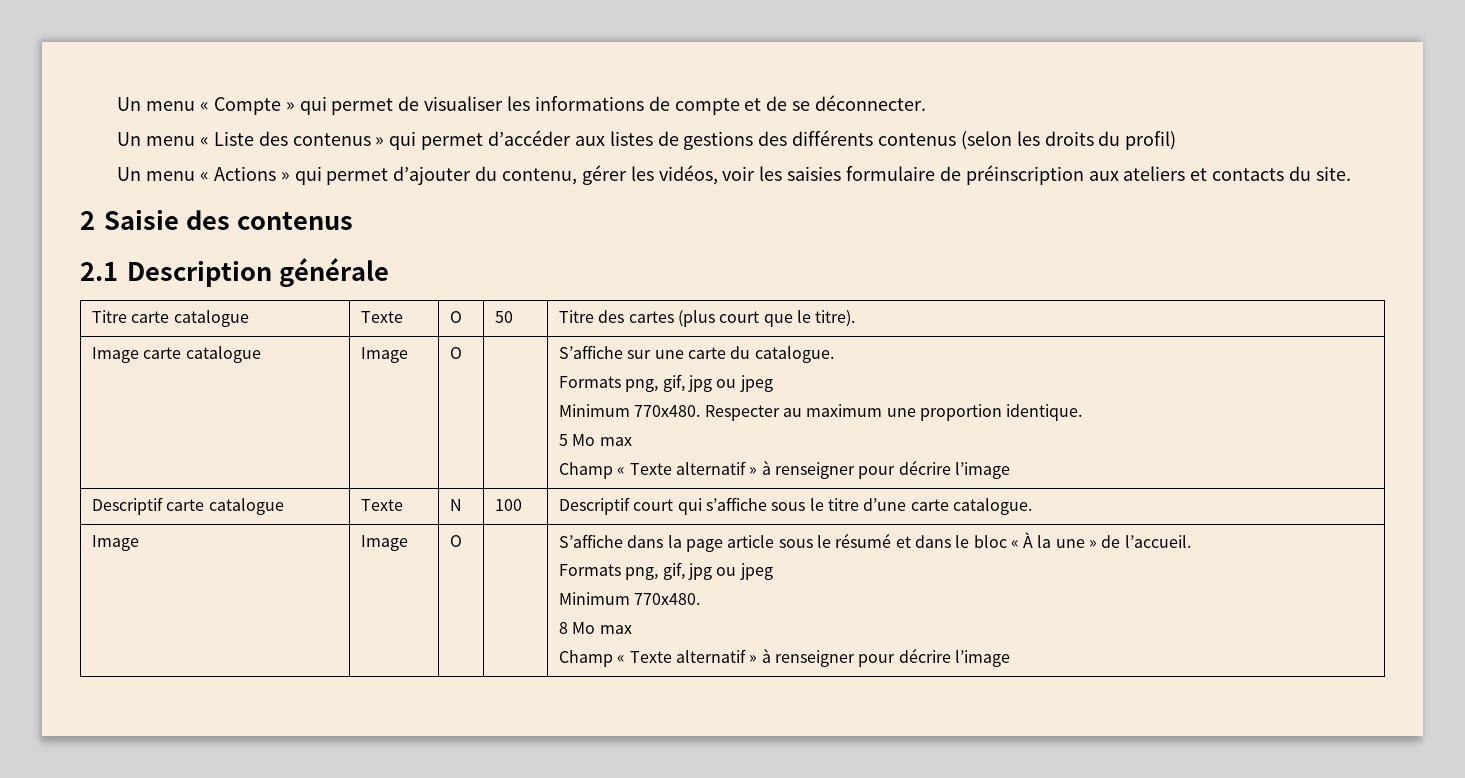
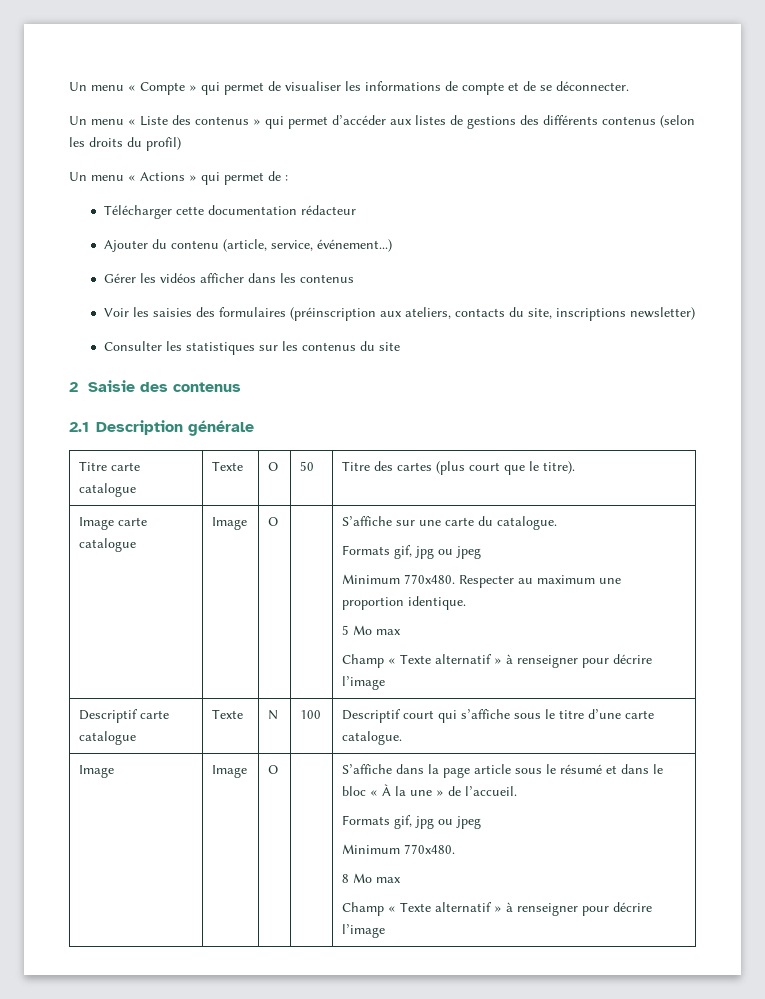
- Un menu « Actions » qui permet d’ajouter du contenu, gérer les vidéos, voir les saisies formulaire de préinscription aux ateliers et contacts du site.
+ Un menu « Actions » qui permet de :
+ Télécharger cette documentation rédacteur
+ Ajouter du contenu (article, service, événement...)
+ Gérer les vidéos afficher dans les contenus
+ Voir les saisies des formulaires (préinscription aux ateliers, contacts du site, inscriptions newsletter)
+ Consulter les statistiques sur les contenus du site
  Image carte catalogue | Image | O | | S’affiche sur une carte du catalogue.
- Formats png, gif, jpg ou jpeg
+ Formats gif, jpg ou jpeg
  S’affiche dans la page article sous le résumé et dans le bloc « À la une » de l’accueil.
- Formats png, gif, jpg ou jpeg
+ Formats gif, jpg ou jpeg

